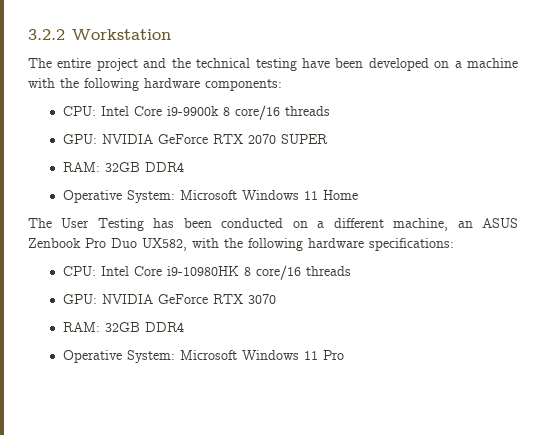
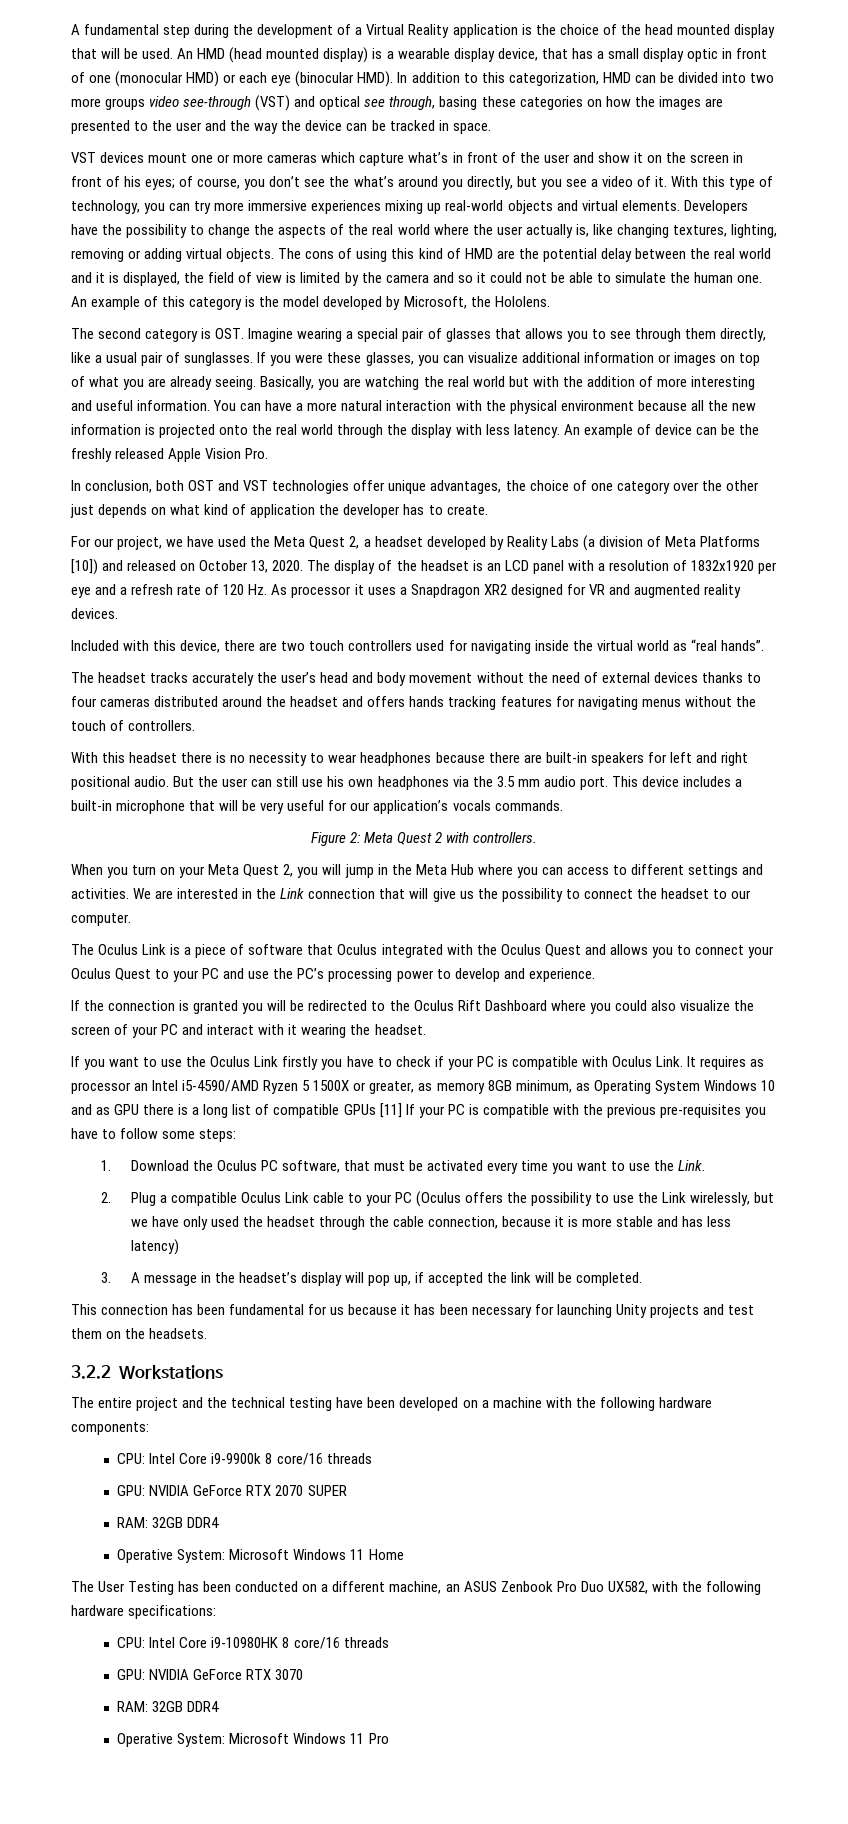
- 3.2.2 Workstation
+ A fundamental step during the development of a Virtual Reality application is the choice of the head mounted display that will be used. An HMD (head mounted display) is a wearable display device, that has a small display optic in front of one (monocular HMD) or each eye (binocular HMD). In addition to this categorization, HMD can be divided into two more groups video see-through (VST) and optical see through, basing these categories on how the images are presented to the user and the way the device can be tracked in space.
+ VST devices mount one or more cameras which capture what’s in front of the user and show it on the screen in front of his eyes; of course, you don’t see the what’s around you directly, but you see a video of it. With this type of technology, you can try more immersive experiences mixing up real-world objects and virtual elements. Developers have the possibility to change the aspects of the real world where the user actually is, like changing textures, lighting, removing or adding virtual objects. The cons of using this kind of HMD are the potential delay between the real world and it is displayed, the field of view is limited by the camera and so it could not be able to simulate the human one. An example of this category is the model developed by Microsoft, the Hololens.
+ The second category is OST. Imagine wearing a special pair of glasses that allows you to see through them directly, like a usual pair of sunglasses. If you were these glasses, you can visualize additional information or images on top of what you are already seeing. Basically, you are watching the real world but with the addition of more interesting and useful information. You can have a more natural interaction with the physical environment because all the new information is projected onto the real world through the display with less latency. An example of device can be the freshly released Apple Vision Pro.
+ In conclusion, both OST and VST technologies offer unique advantages, the choice of one category over the other just depends on what kind of application the developer has to create.
+ For our project, we have used the Meta Quest 2, a headset developed by Reality Labs (a division of Meta Platforms [10]) and released on October 13, 2020. The display of the headset is an LCD panel with a resolution of 1832x1920 per eye and a refresh rate of 120 Hz. As processor it uses a Snapdragon XR2 designed for VR and augmented reality devices.
+ Included with this device, there are two touch controllers used for navigating inside the virtual world as “real hands”.
+ The headset tracks accurately the user’s head and body movement without the need of external devices thanks to four cameras distributed around the headset and offers hands tracking features for navigating menus without the touch of controllers.
+ With this headset there is no necessity to wear headphones because there are built-in speakers for left and right positional audio. But the user can still use his own headphones via the 3.5 mm audio port. This device includes a built-in microphone that will be very useful for our application’s vocals commands.
+ Figure 2: Meta Quest 2 with controllers.
+ When you turn on your Meta Quest 2, you will jump in the Meta Hub where you can access to different settings and activities. We are interested in the Link connection that will give us the possibility to connect the headset to our computer.
+ The Oculus Link is a piece of software that Oculus integrated with the Oculus Quest and allows you to connect your Oculus Quest to your PC and use the PC’s processing power to develop and experience.
+ If the connection is granted you will be redirected to the Oculus Rift Dashboard where you could also visualize the screen of your PC and interact with it wearing the headset.
+ If you want to use the Oculus Link firstly you have to check if your PC is compatible with Oculus Link. It requires as processor an Intel i5-4590/AMD Ryzen 5 1500X or greater, as memory 8GB minimum, as Operating System Windows 10 and as GPU there is a long list of compatible GPUs [11] If your PC is compatible with the previous pre-requisites you have to follow some steps:
+ 1. Download the Oculus PC software, that must be activated every time you want to use the Link.
+ 2. Plug a compatible Oculus Link cable to your PC (Oculus offers the possibility to use the Link wirelessly, but we have only used the headset through the cable connection, because it is more stable and has less latency)
+ 3. A message in the headset’s display will pop up, if accepted the link will be completed.
+ This connection has been fundamental for us because it has been necessary for launching Unity projects and test them on the headsets.
+ 3.2.2 Workstations

